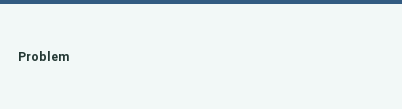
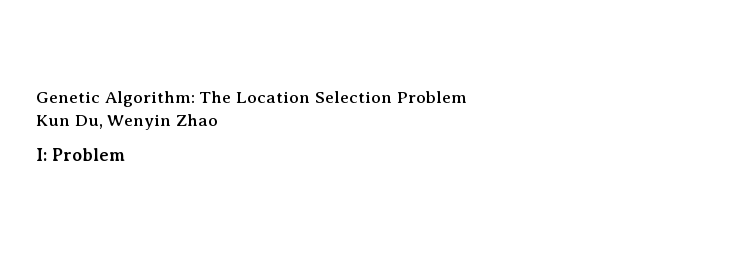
- Problem
+ Genetic Algorithm: The Location Selection Problem
+ Kun Du, Wenyin Zhao
+ I: Problem

